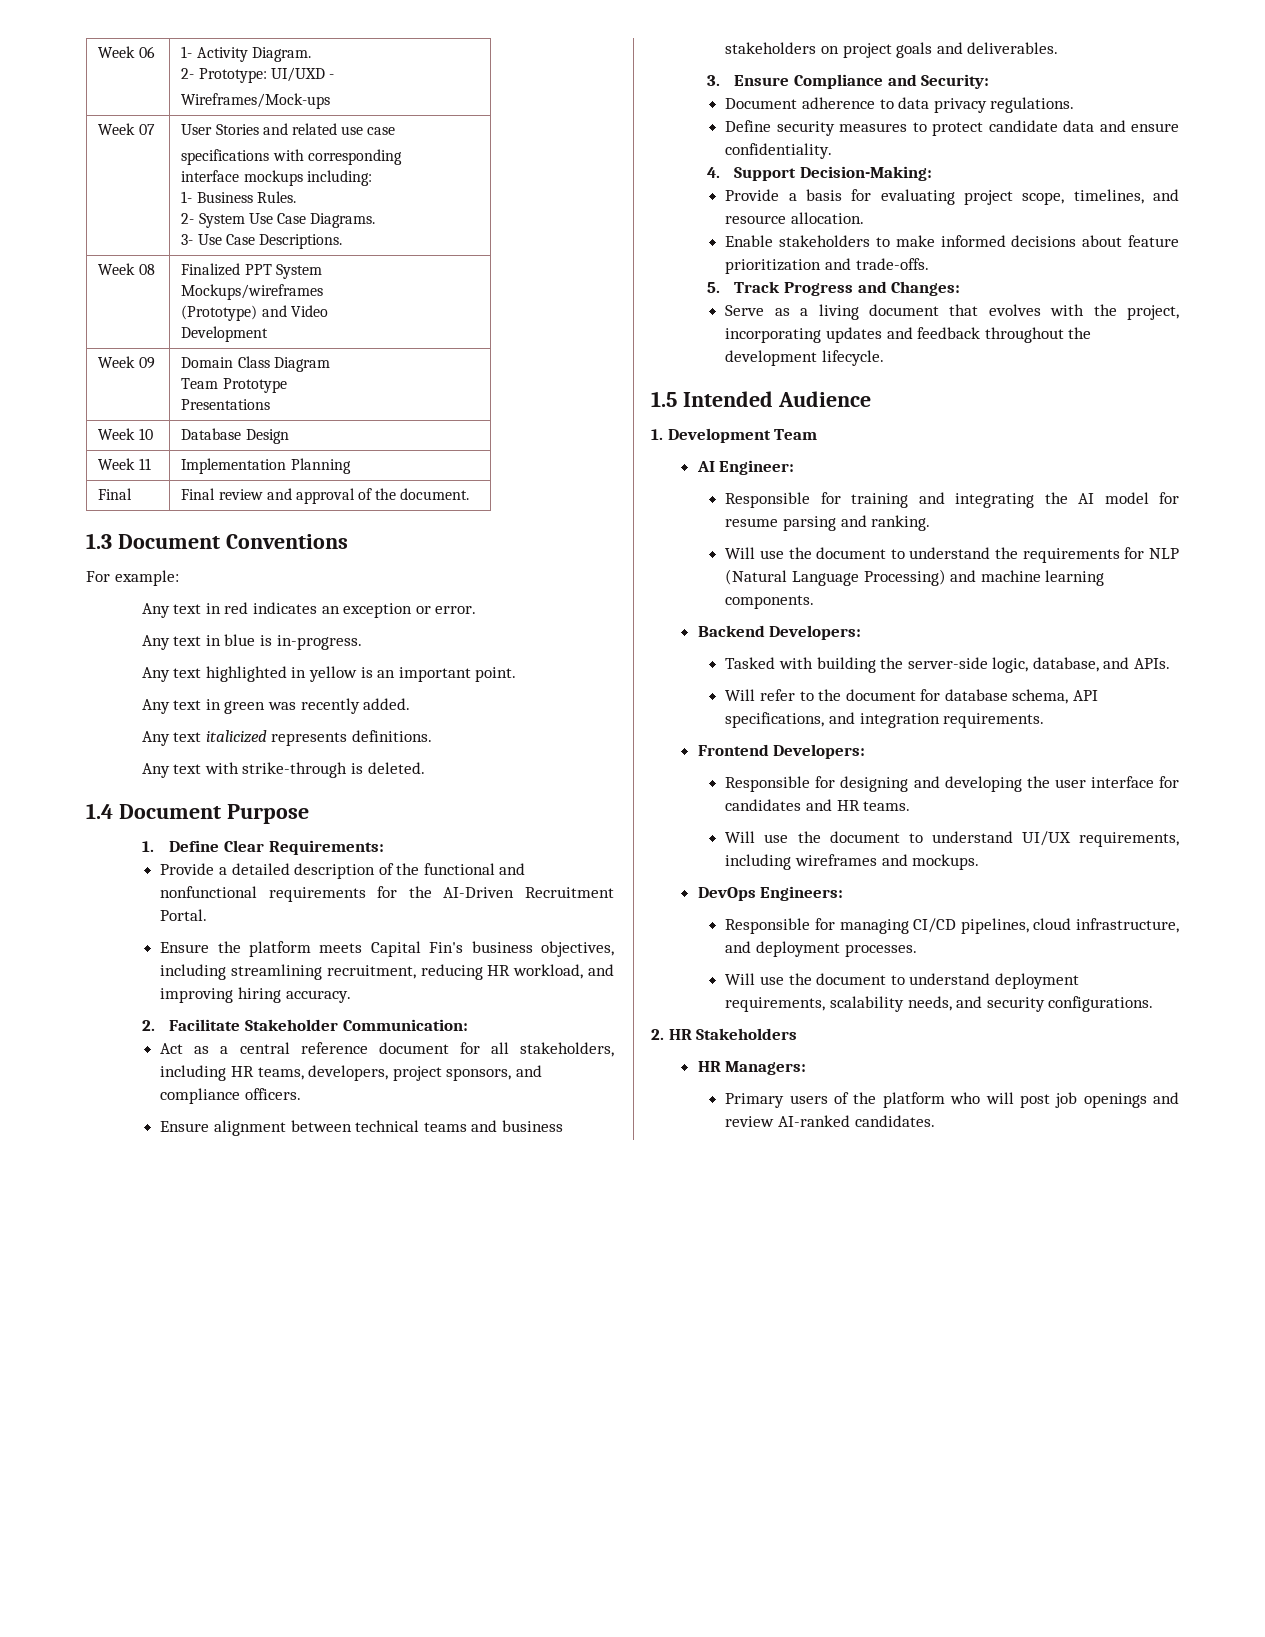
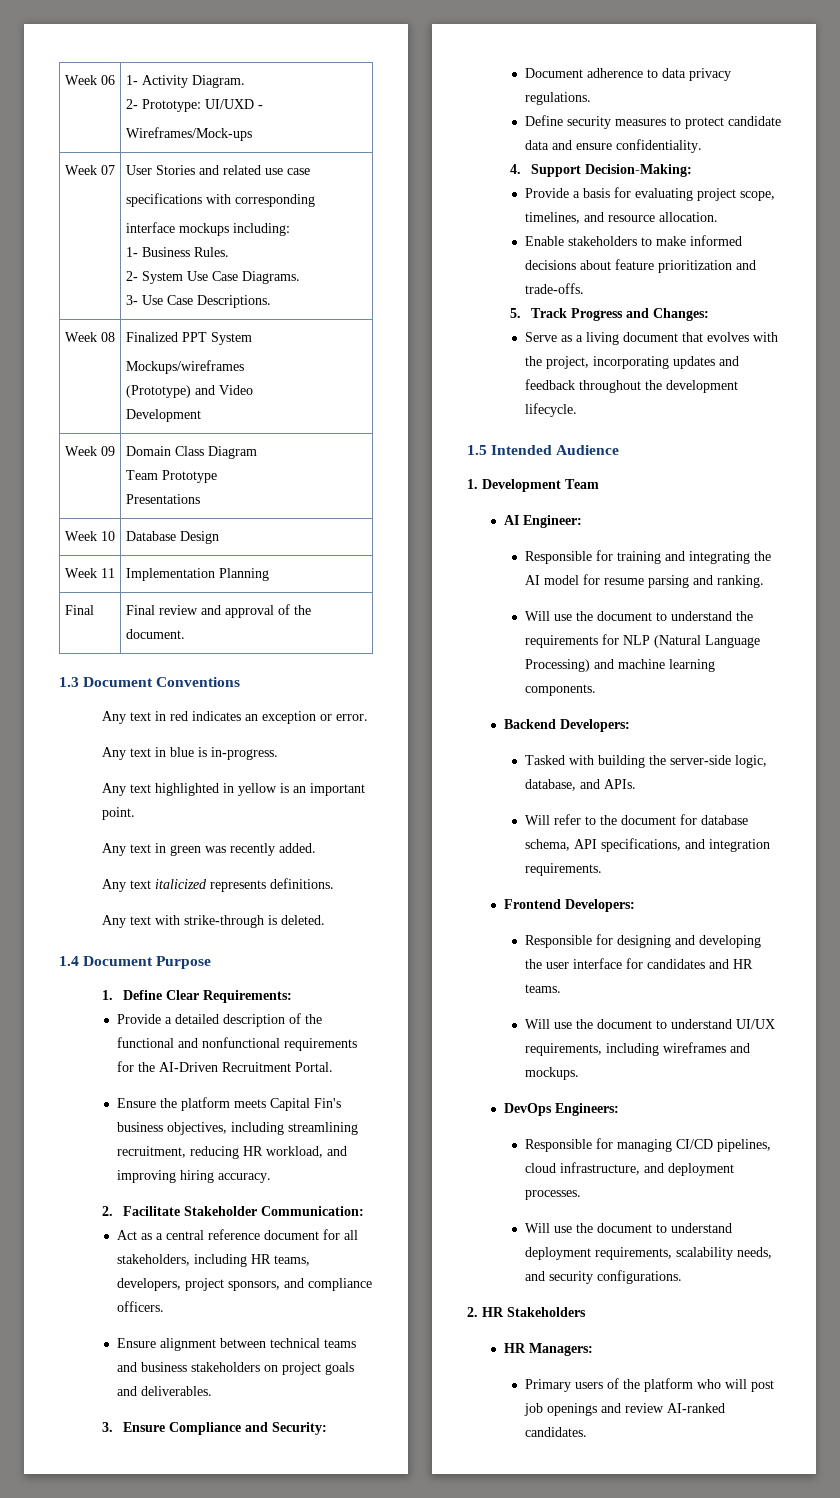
- For example:

